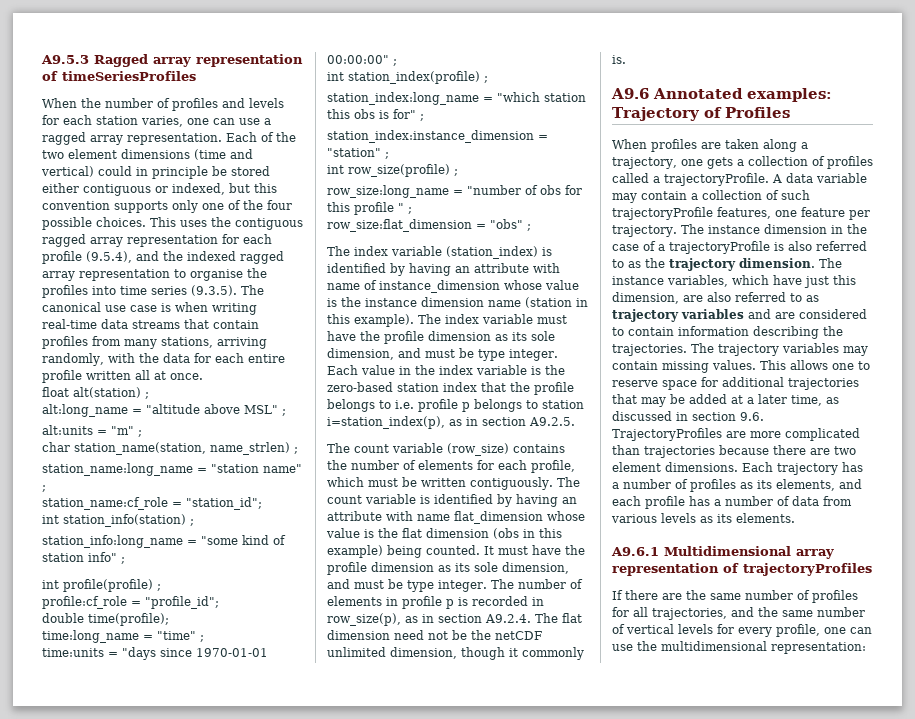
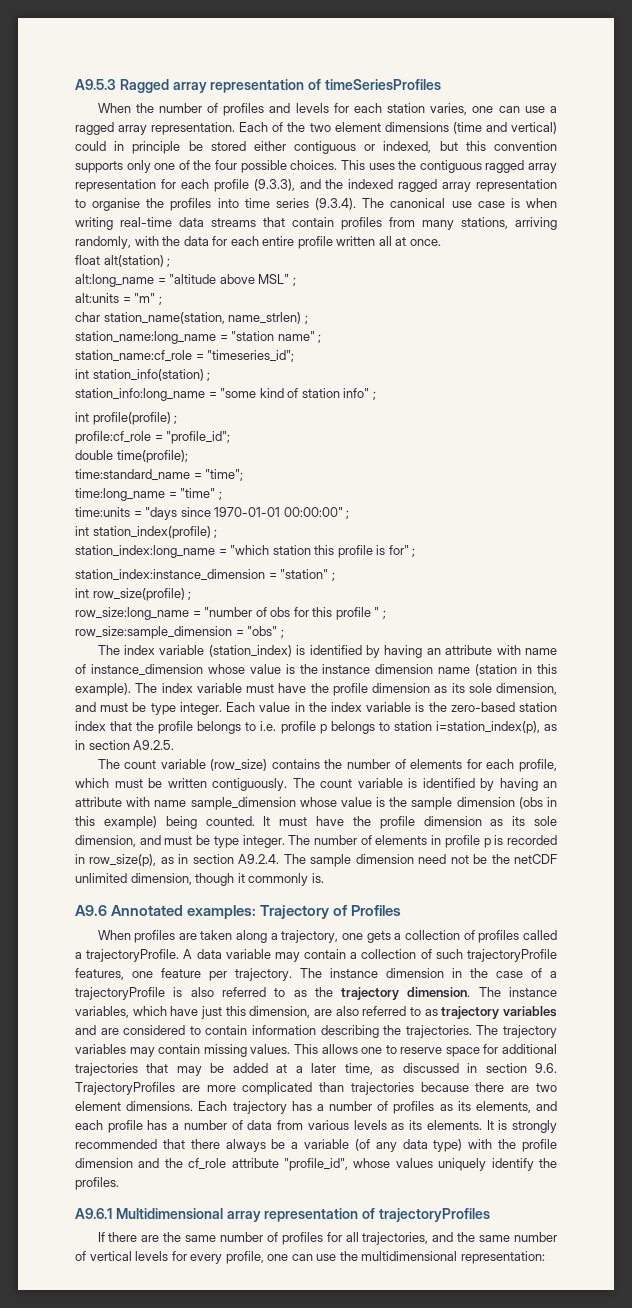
- This uses the contiguous ragged array representation for each profile (9.5.4), and the indexed ragged array representation to organise the profiles into time series (9.3.5). The canonical use case is when writing real-time data streams that contain profiles from many stations, arriving randomly, with the data for each entire profile written all at once.
+ This uses the contiguous ragged array representation for each profile (9.3.3), and the indexed ragged array representation to organise the profiles into time series (9.3.4). The canonical use case is when writing real-time data streams that contain profiles from many stations, arriving randomly, with the data for each entire profile written all at once.
- station_name:cf_role = "station_id";
+ station_name:cf_role = "timeseries_id";
+ time:standard_name = "time";
- station_index:long_name = "which station this obs is for" ;
+ station_index:long_name = "which station this profile is for" ;
- row_size:flat_dimension = "obs" ;
+ row_size:sample_dimension = "obs" ;
- The count variable is identified by having an attribute with name flat_dimension whose value is the flat dimension (obs in this example) being counted.
+ The count variable is identified by having an attribute with name sample_dimension whose value is the sample dimension (obs in this example) being counted.
- The number of elements in profile p is recorded in row_size(p), as in section A9.2.4. The flat dimension need not be the netCDF unlimited dimension, though it commonly is.
+ The number of elements in profile p is recorded in row_size(p), as in section A9.2.4. The sample dimension need not be the netCDF unlimited dimension, though it commonly is.
+ It is strongly recommended that there always be a variable (of any data type) with the profile dimension and the cf_role attribute "profile_id", whose values uniquely identify the profiles.

